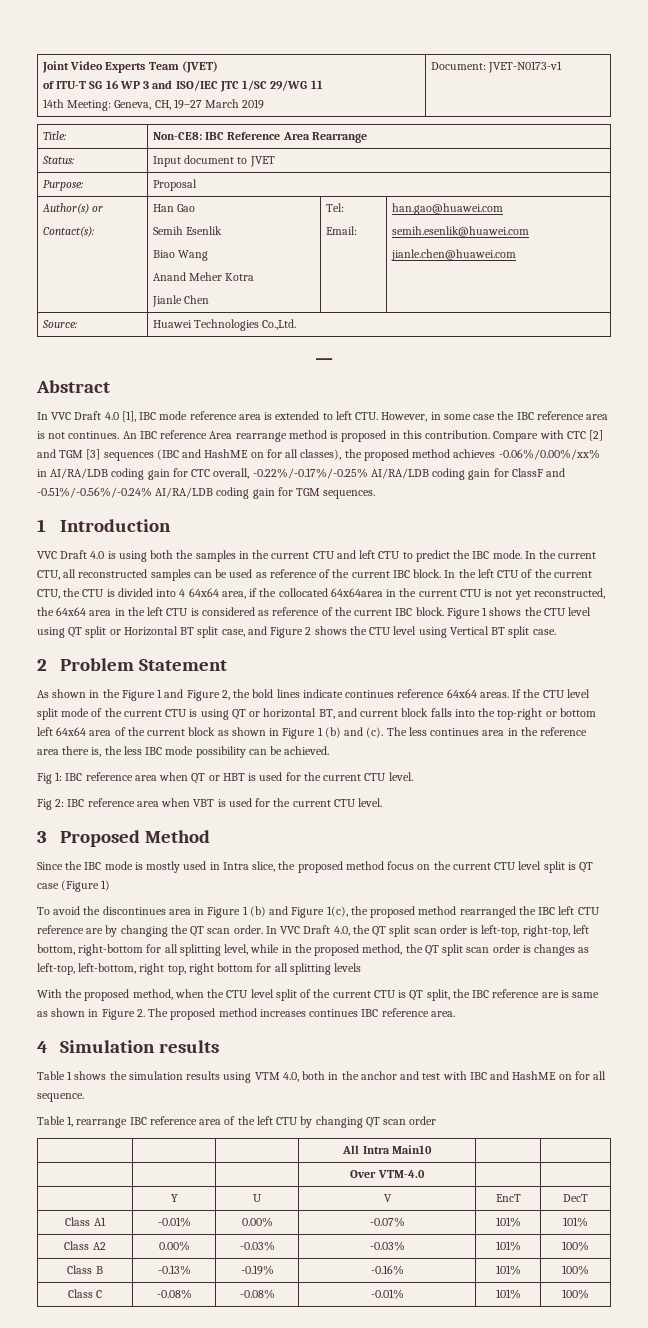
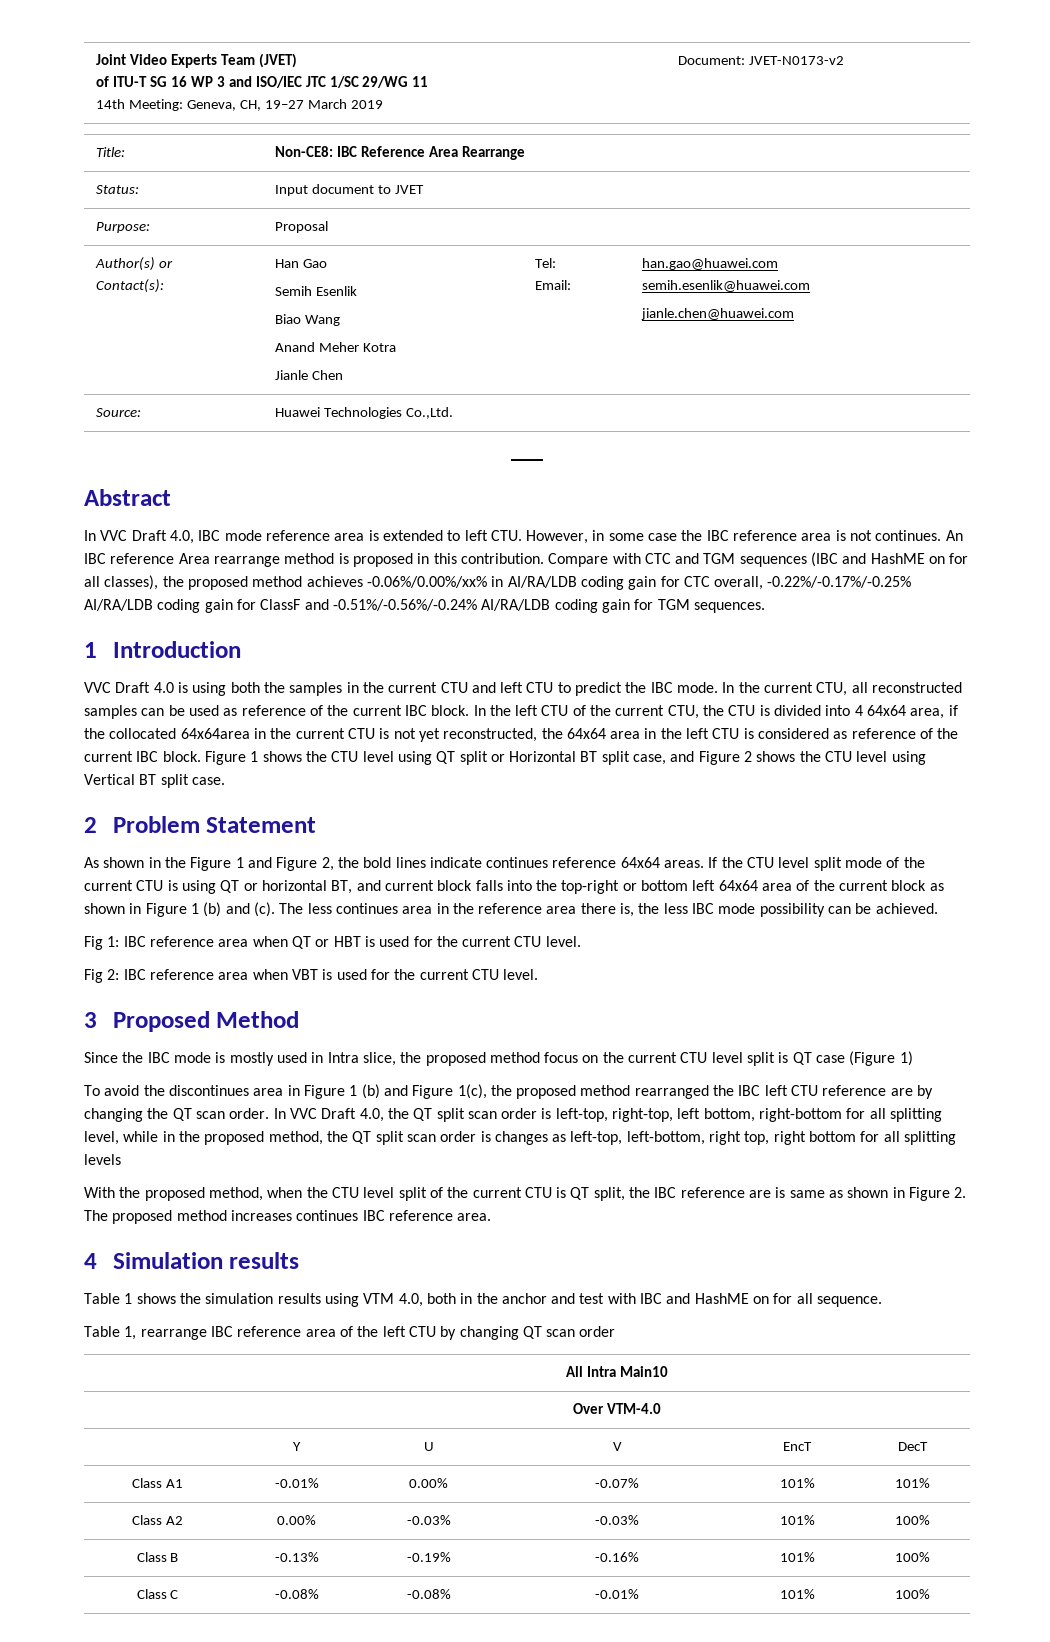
  Joint Video Experts Team (JVET)
  of ITU-T SG 16 WP 3 and ISO/IEC JTC 1/SC 29/WG 11
- 14th Meeting: Geneva, CH, 19–27 March 2019 | Document: JVET-N0173-v1
+ 14th Meeting: Geneva, CH, 19–27 March 2019 | Document: JVET-N0173-v2
- In VVC Draft 4.0 [1], IBC mode reference area is extended to left CTU. However, in some case the IBC reference area is not continues.
+ In VVC Draft 4.0, IBC mode reference area is extended to left CTU. However, in some case the IBC reference area is not continues.
- Compare with CTC [2] and TGM [3] sequences (IBC and HashME on for all classes), the proposed method achieves -0.06%/0.00%/xx% in AI/RA/LDB coding gain for CTC overall, -0.22%/-0.17%/-0.25% AI/RA/LDB coding gain for ClassF and -0.51%/-0.56%/-0.24% AI/RA/LDB coding gain for TGM sequences.
+ Compare with CTC and TGM sequences (IBC and HashME on for all classes), the proposed method achieves -0.06%/0.00%/xx% in AI/RA/LDB coding gain for CTC overall, -0.22%/-0.17%/-0.25% AI/RA/LDB coding gain for ClassF and -0.51%/-0.56%/-0.24% AI/RA/LDB coding gain for TGM sequences.

